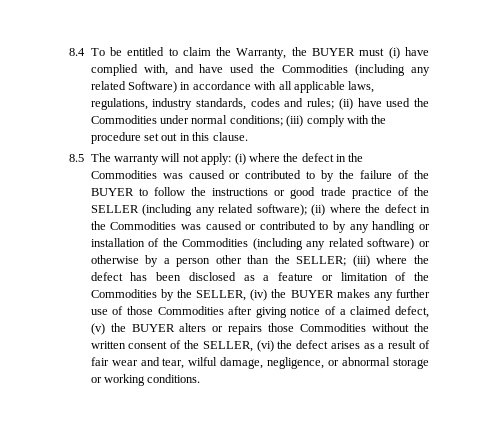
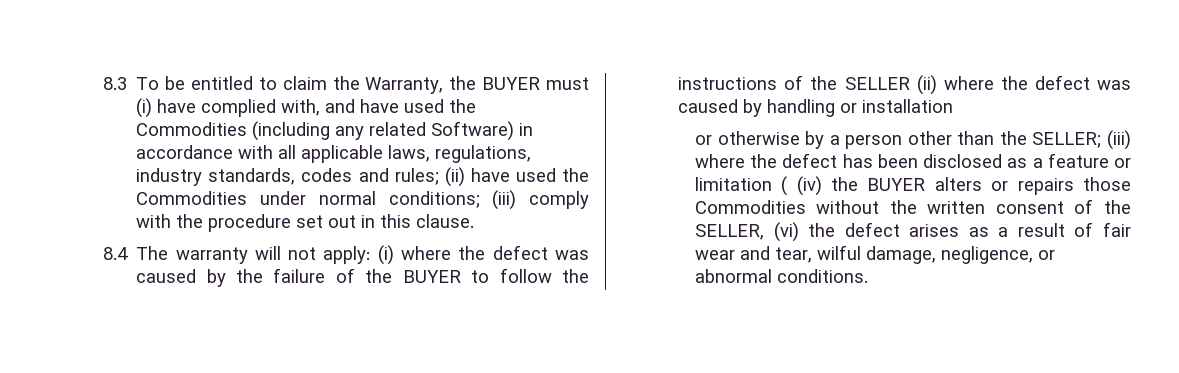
- 8.4 To be entitled to claim the Warranty, the BUYER must (i) have complied with, and have used the Commodities (including any related Software) in accordance with all applicable laws, regulations, industry standards, codes and rules; (ii) have used the Commodities under normal conditions; (iii) comply with the procedure set out in this clause.
+ 8.3 To be entitled to claim the Warranty, the BUYER must (i) have complied with, and have used the Commodities (including any related Software) in accordance with all applicable laws, regulations, industry standards, codes and rules; (ii) have used the Commodities under normal conditions; (iii) comply with the procedure set out in this clause.
- 8.5 The warranty will not apply:
+ 8.4 The warranty will not apply:
- (i) where the defect in the Commodities was caused or contributed to by the failure of the BUYER to follow the instructions or good trade practice of the SELLER (including any related software); (ii) where the defect in the Commodities was caused or contributed to by any handling or installation of the Commodities (including any related software) or otherwise by a person other than the SELLER;
+ (i) where the defect was caused by the failure of the BUYER to follow the instructions of the SELLER (ii) where the defect was caused by handling or installation
+ or otherwise by a person other than the SELLER;
- (iii) where the defect has been disclosed as a feature or limitation of the Commodities by the SELLER, (iv) the BUYER makes any further use of those Commodities after giving notice of a claimed defect, (v) the BUYER alters or repairs those Commodities without the written consent of the SELLER, (vi) the defect arises as a result of fair wear and tear, wilful damage, negligence, or abnormal storage or working conditions.
+ (iii) where the defect has been disclosed as a feature or limitation ( (iv) the BUYER alters or repairs those Commodities without the written consent of the SELLER, (vi) the defect arises as a result of fair wear and tear, wilful damage, negligence, or abnormal conditions.

